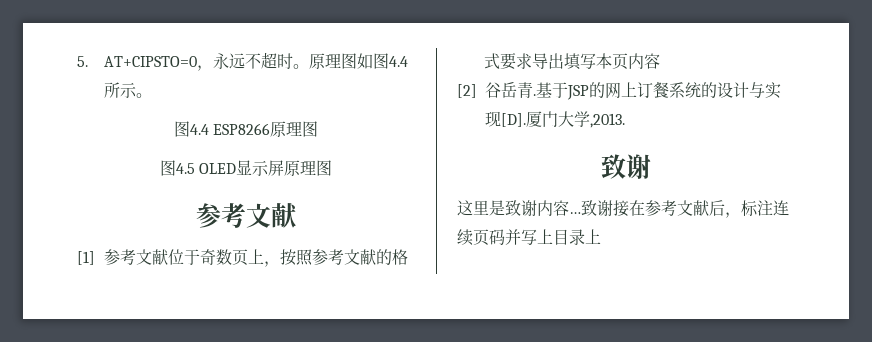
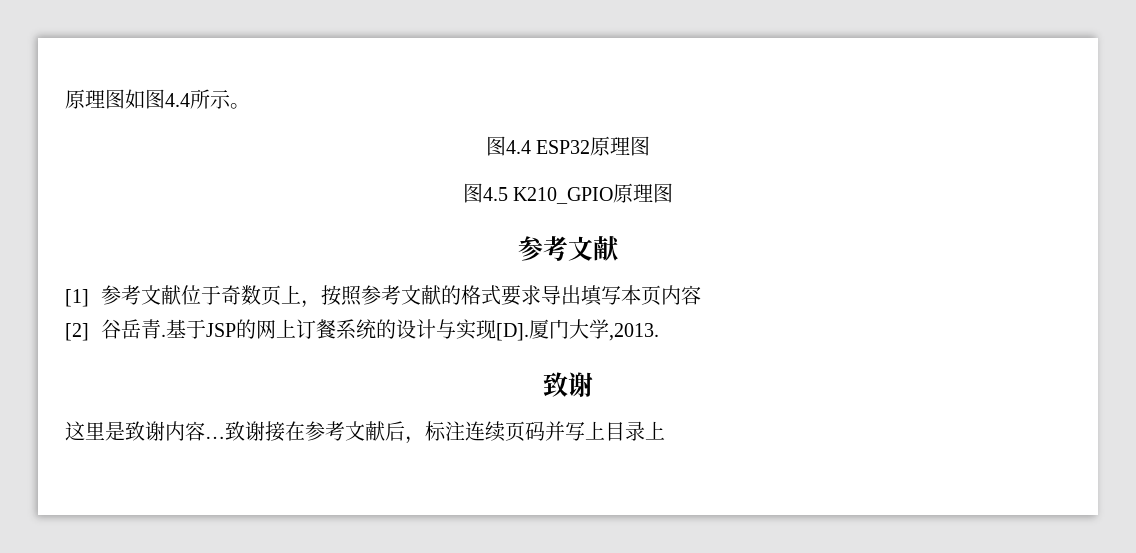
- 5. AT+CIPSTO=0，永远不超时。
- 图4.4 ESP8266原理图
+ 图4.4 ESP32原理图
- 图4.5 OLED显示屏原理图
+ 图4.5 K210_GPIO原理图

